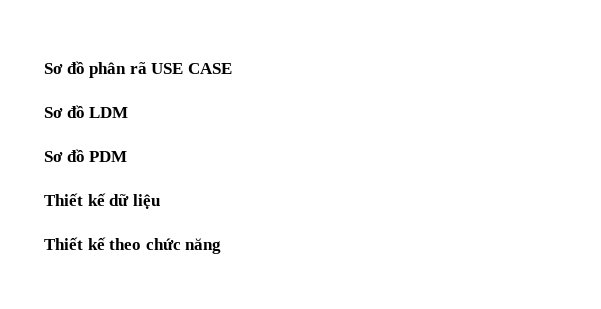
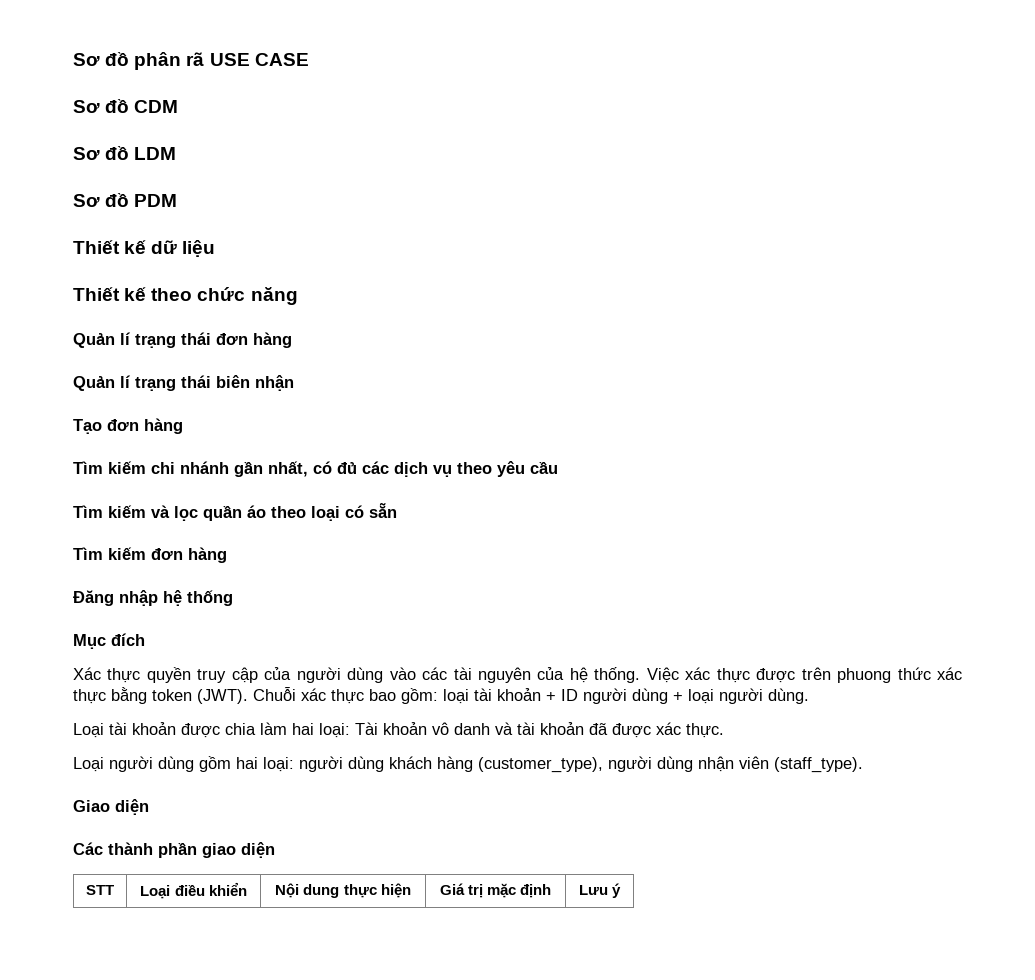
+ Sơ đồ CDM
+ Quản lí trạng thái đơn hàng
+ Quản lí trạng thái biên nhận
+ Tạo đơn hàng
+ Tìm kiếm chi nhánh gần nhất, có đủ các dịch vụ theo yêu cầu
+ Tìm kiếm và lọc quần áo theo loại có sẵn
+ Tìm kiếm đơn hàng
+ Đăng nhập hệ thống
+ Mục đích
+ Xác thực quyền truy cập của người dùng vào các tài nguyên của hệ thống. Việc xác thực được trên phuong thức xác thực bằng token (JWT). Chuỗi xác thực bao gồm: loại tài khoản + ID người dùng + loại người dùng.
+ Loại tài khoản được chia làm hai loại: Tài khoản vô danh và tài khoản đã được xác thực.
+ Loại người dùng gồm hai loại: người dùng khách hàng (customer_type), người dùng nhận viên (staff_type).
+ Giao diện
+ Các thành phần giao diện
+ STT | Loại điều khiển | Nội dung thực hiện | Giá trị mặc định | Lưu ý

